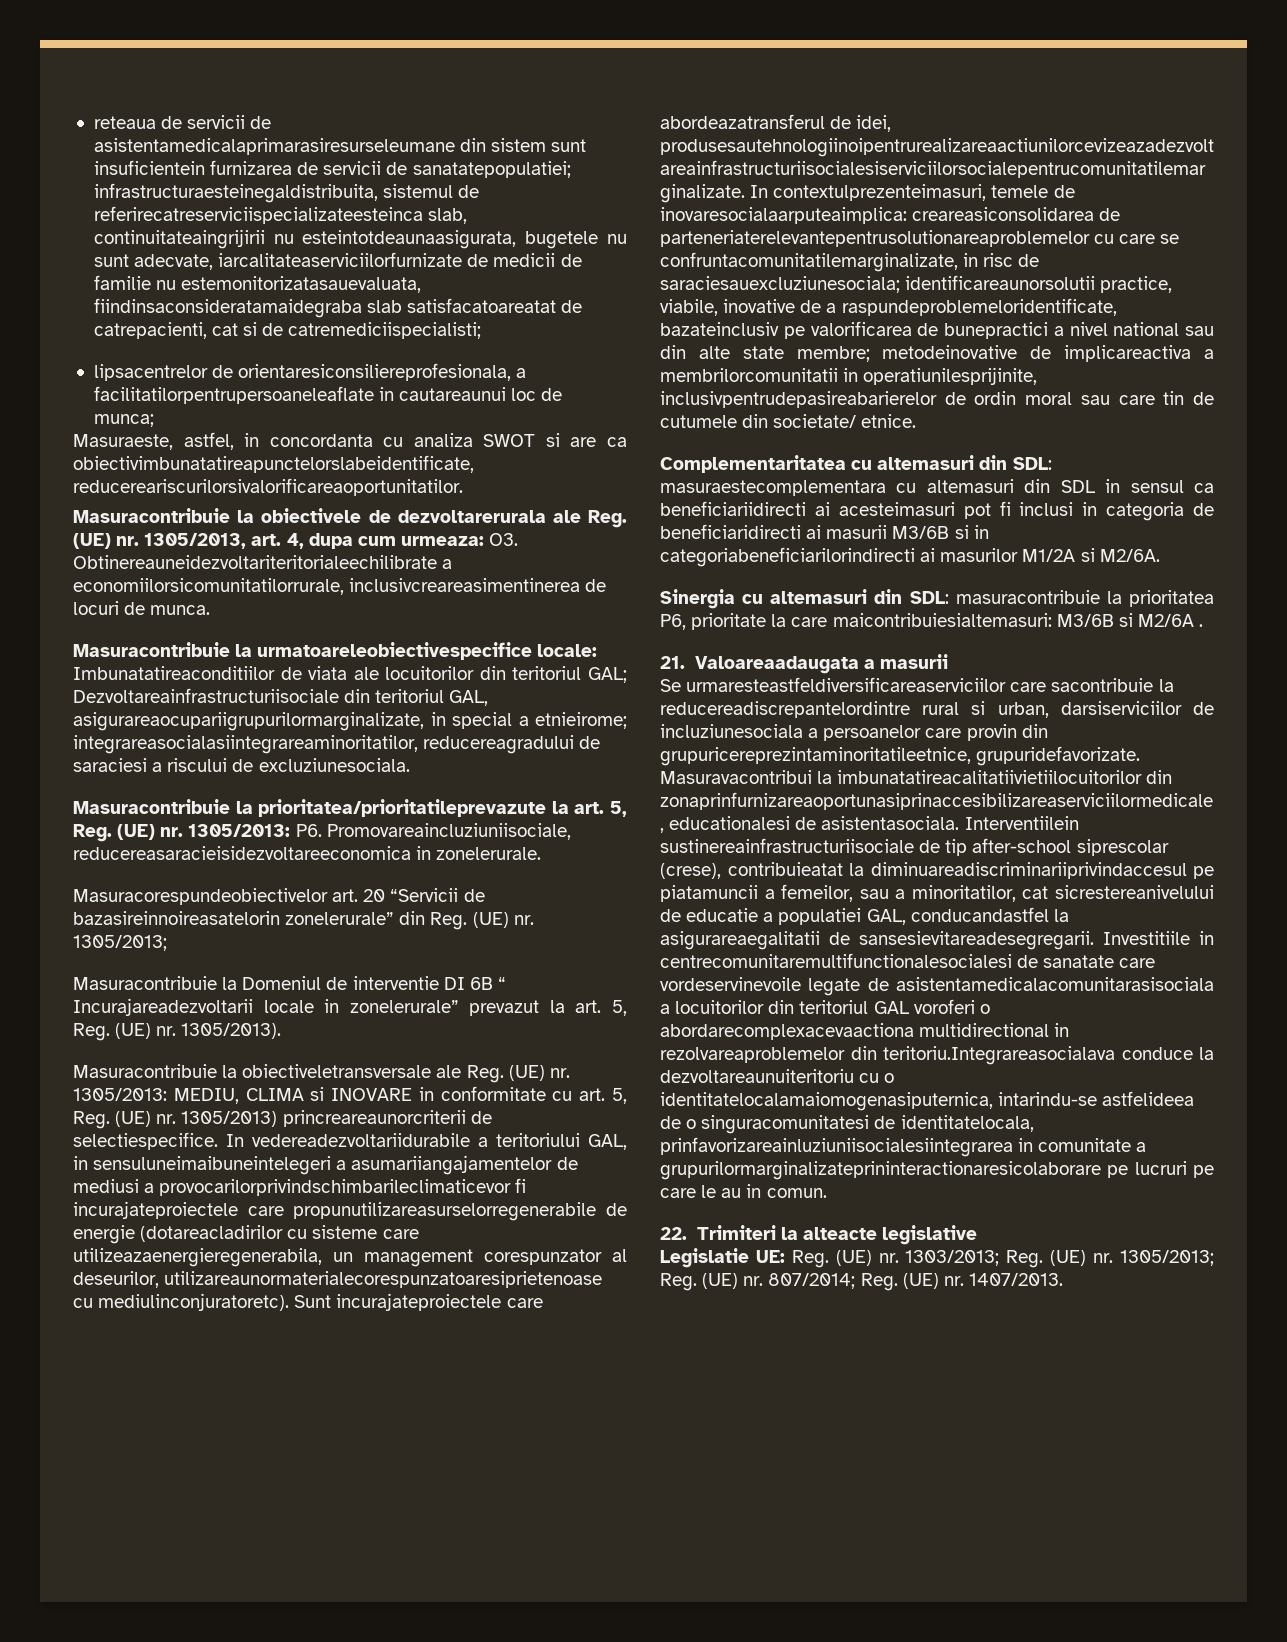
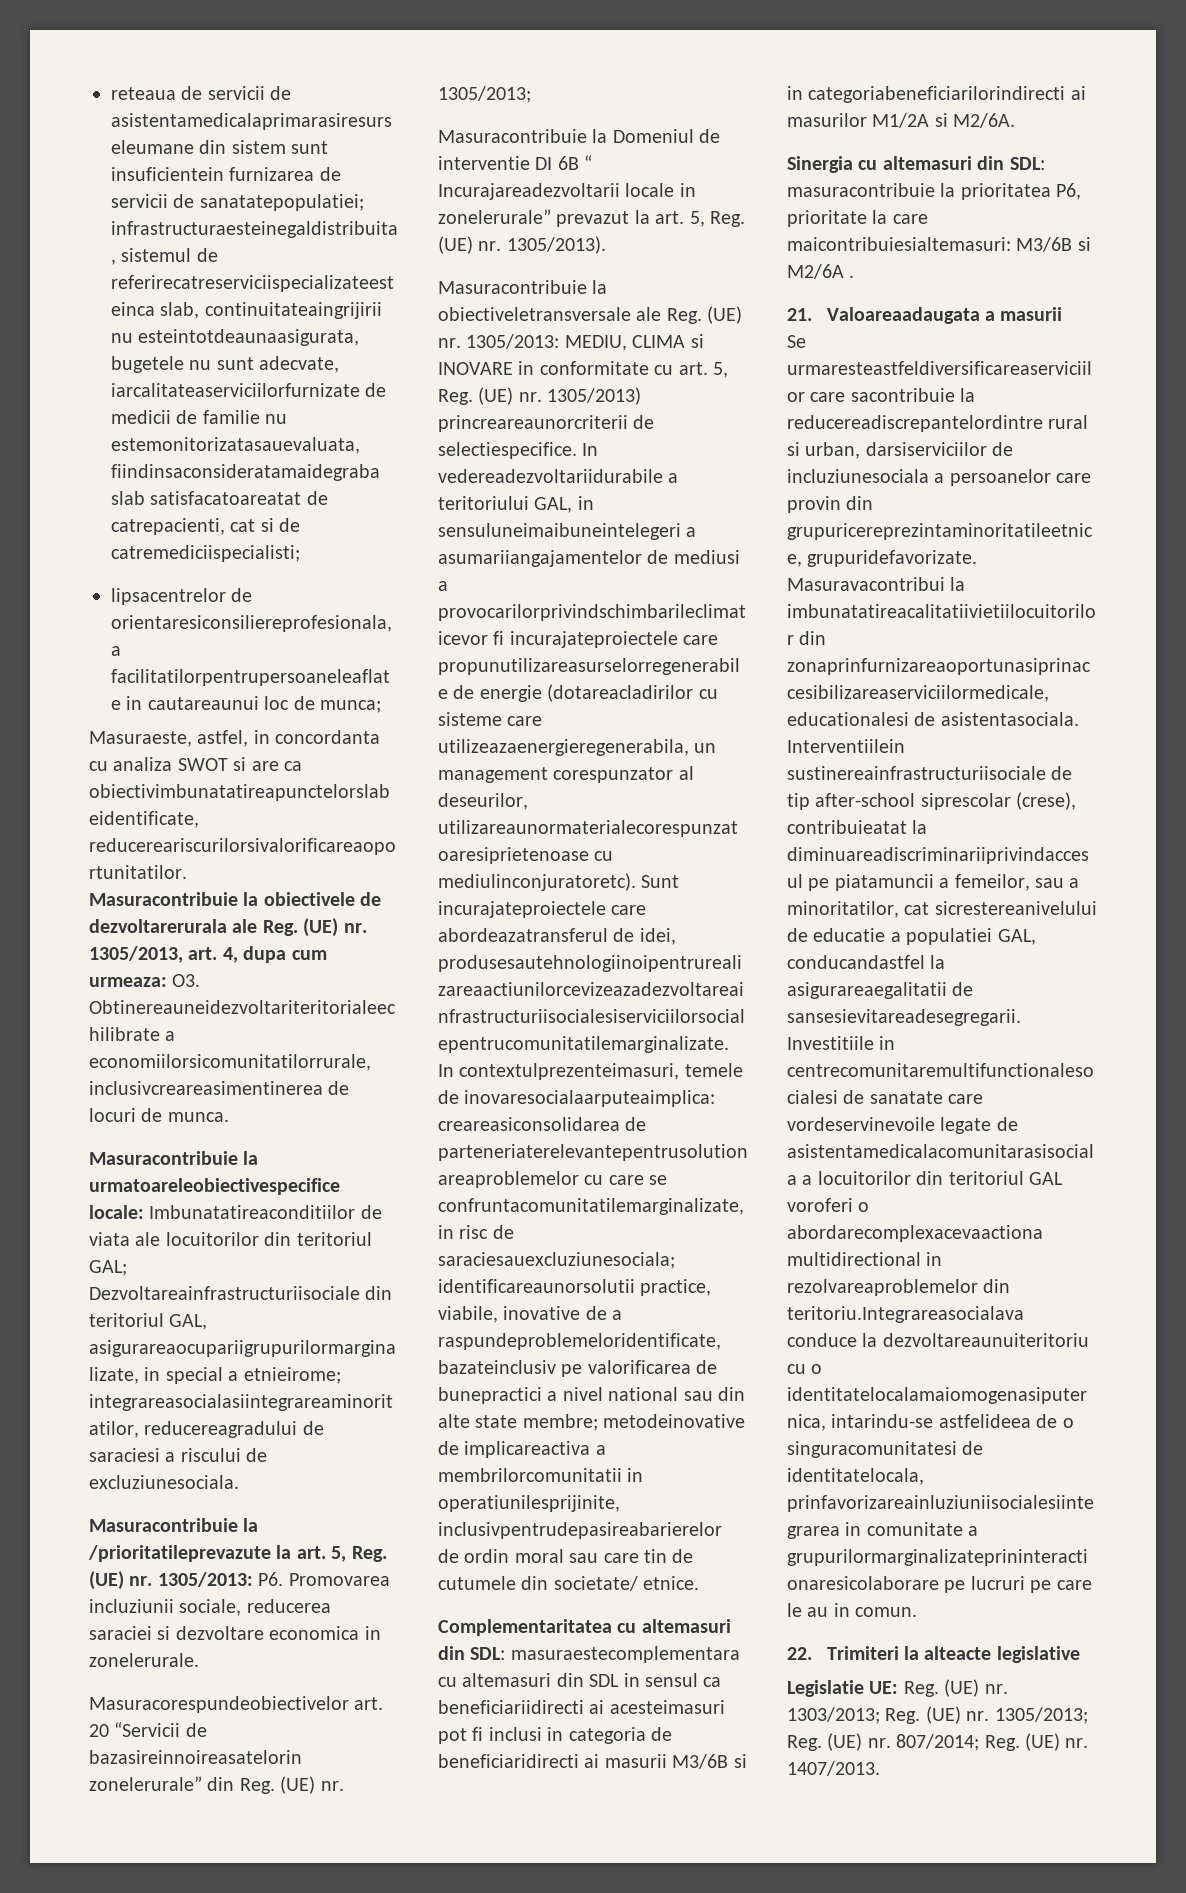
- Masuracontribuie la prioritatea/prioritatileprevazute la art. 5, Reg. (UE) nr. 1305/2013: P6. Promovareaincluziuniisociale, reducereasaracieisidezvoltareeconomica in zonelerurale.
+ Masuracontribuie la /prioritatileprevazute la art. 5, Reg. (UE) nr. 1305/2013: P6. Promovarea incluziunii sociale, reducerea saraciei si dezvoltare economica in zonelerurale.

